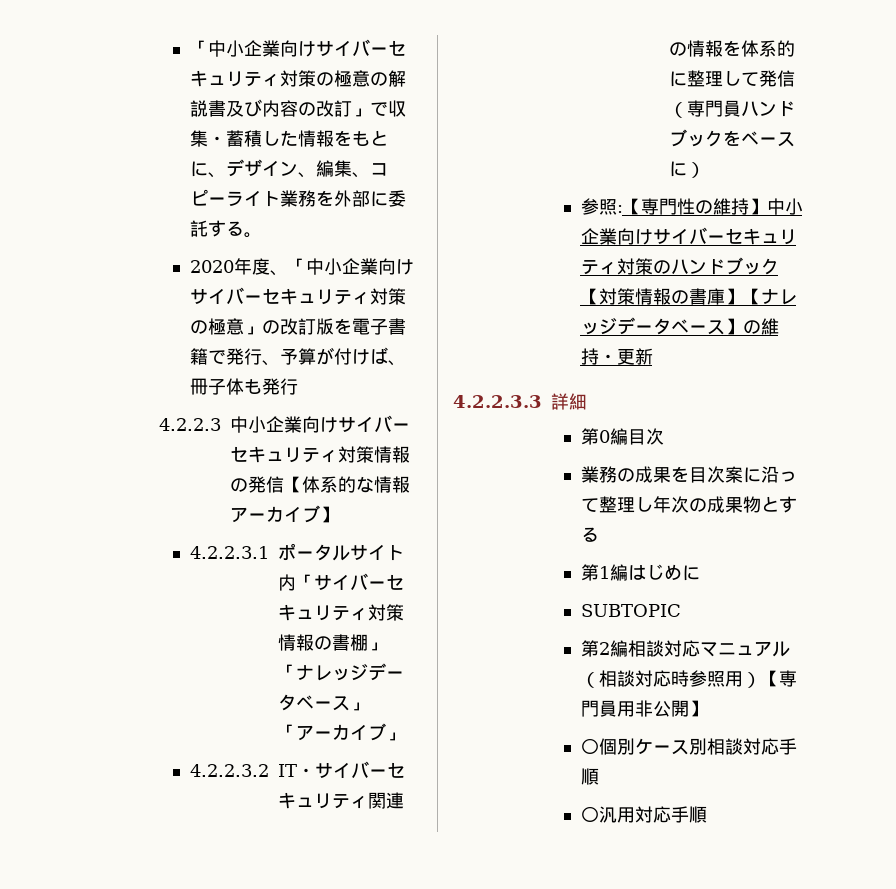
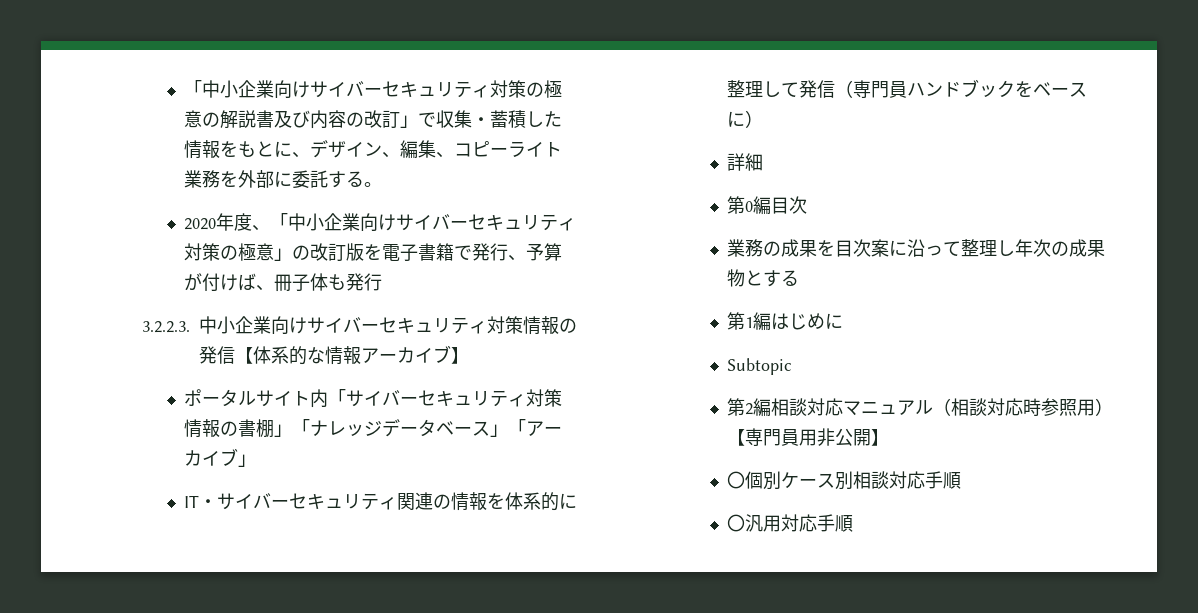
- 4.2.2.3中小企業向けサイバーセキュリティ対策情報の発信【体系的な情報アーカイブ】
+ 3.2.2.3.中小企業向けサイバーセキュリティ対策情報の発信【体系的な情報アーカイブ】
- 4.2.2.3.1ポータルサイト内「サイバーセキュリティ対策情報の書棚」「ナレッジデータベース」「アーカイブ」
+ ポータルサイト内「サイバーセキュリティ対策情報の書棚」「ナレッジデータベース」「アーカイブ」
- 4.2.2.3.2 IT・サイバーセキュリティ関連の情報を体系的に整理して発信（専門員ハンドブックをベースに）
+ IT・サイバーセキュリティ関連の情報を体系的に整理して発信（専門員ハンドブックをベースに）
- 参照:【専門性の維持】中小企業向けサイバーセキュリティ対策のハンドブック【対策情報の書庫】【ナレッジデータベース】の維持・更新
- 4.2.2.3.3詳細
+ 詳細
- SUBTOPIC
+ Subtopic

